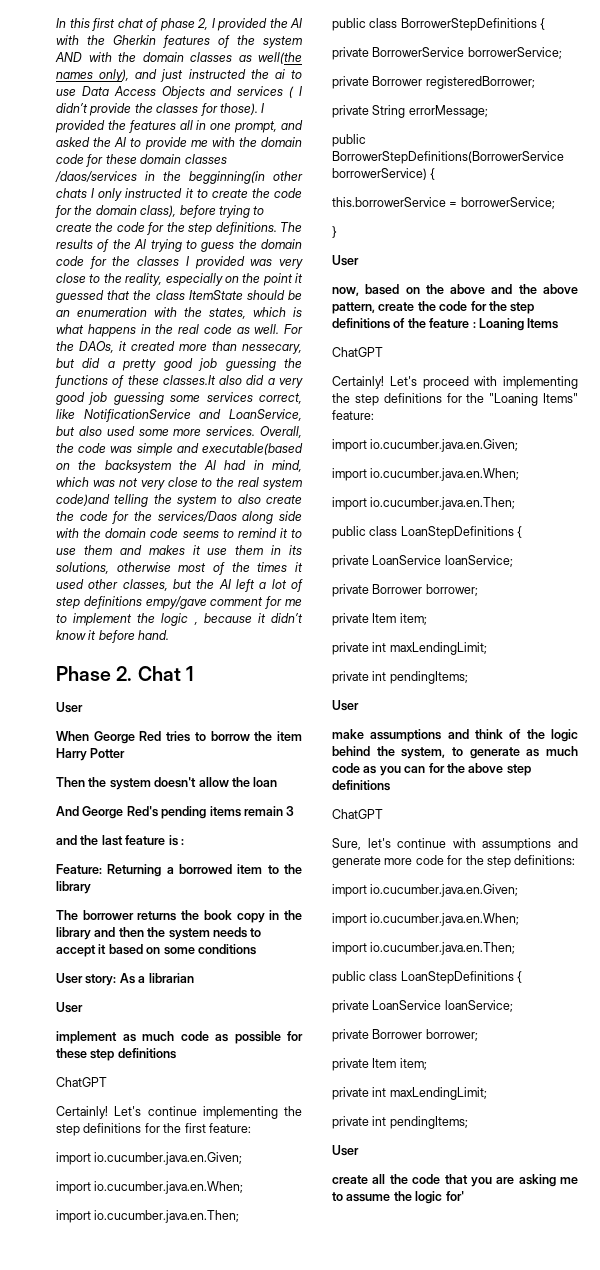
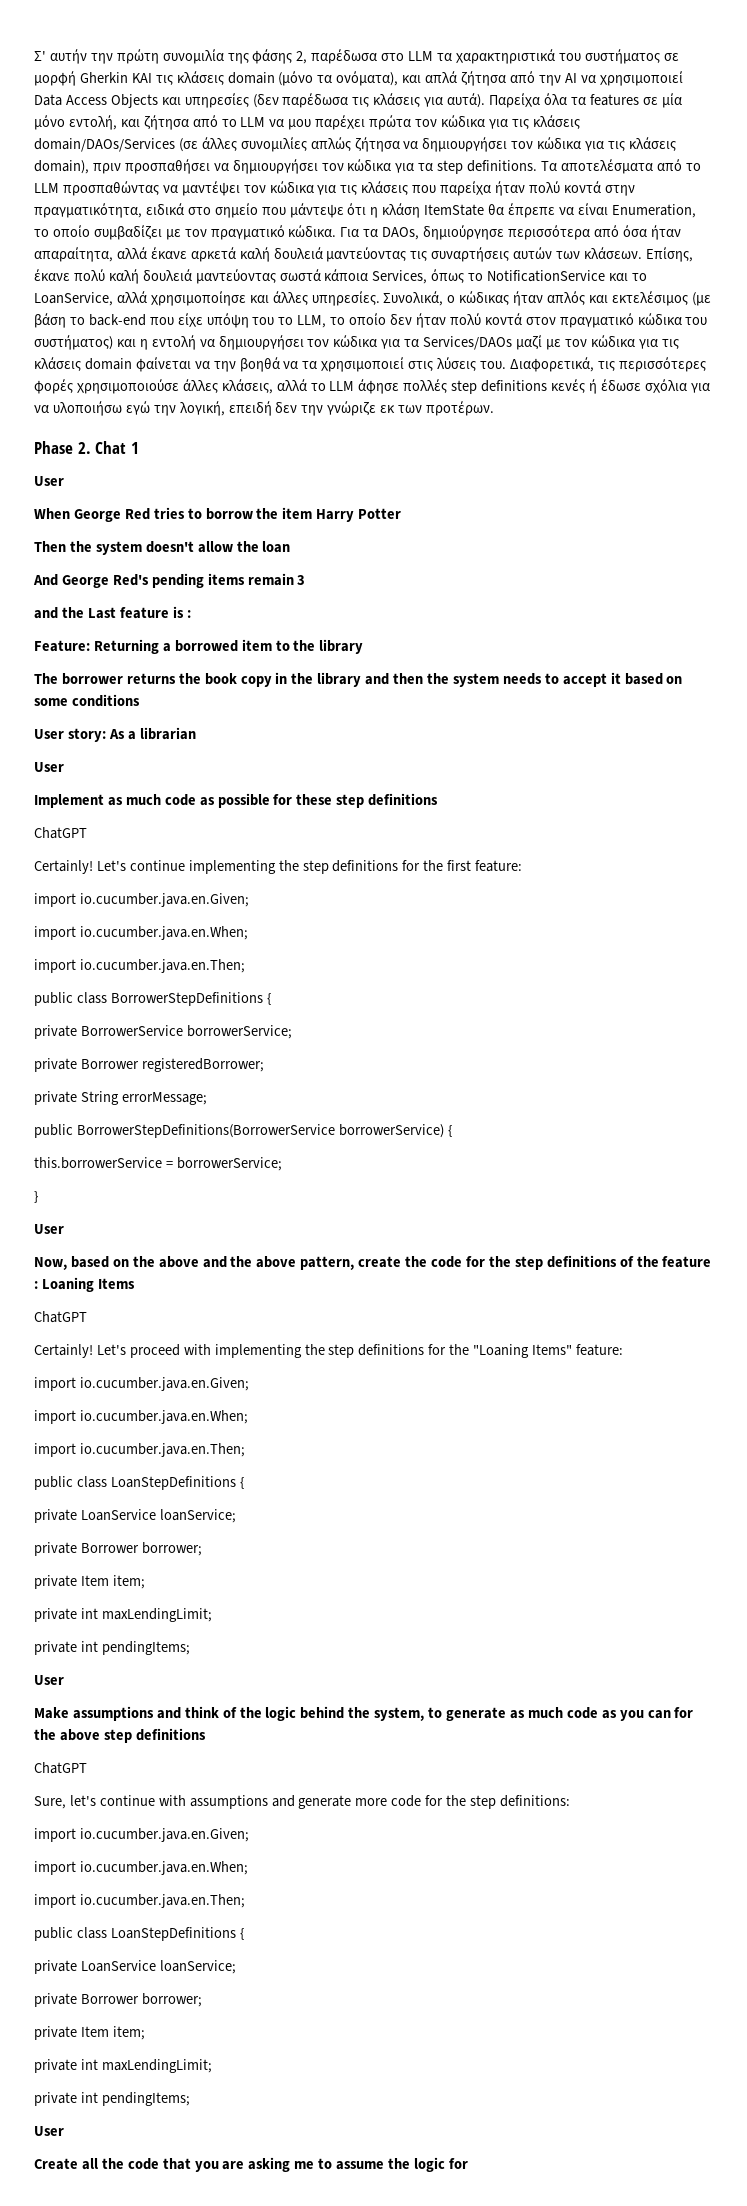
- In this first chat of phase 2, I provided the AI with the Gherkin features of the system AND with the domain classes as well(the names only), and just instructed the ai to use Data Access Objects and services ( I didn’t provide the classes for those). I provided the features all in one prompt, and asked the AI to provide me with the domain code for these domain classes /daos/services in the begginning(in other chats I only instructed it to create the code for the domain class), before trying to create the code for the step definitions. The results of the AI trying to guess the domain code for the classes I provided was very close to the reality, especially on the point it guessed that the class ItemState should be an enumeration with the states, which is what happens in the real code as well. For the DAOs, it created more than nessecary, but did a pretty good job guessing the functions of these classes.It also did a very good job guessing some services correct, like NotificationService and LoanService, but also used some more services. Overall, the code was simple and executable(based on the backsystem the AI had in mind, which was not very close to the real system code)and telling the system to also create the code for the services/Daos along side with the domain code seems to remind it to use them and makes it use them in its solutions, otherwise most of the times it used other classes, but the AI left a lot of step definitions empy/gave comment for me to implement the logic , because it didn’t know it before hand.
+ Σ' αυτήν την πρώτη συνομιλία της φάσης 2, παρέδωσα στο LLM τα χαρακτηριστικά του συστήματος σε μορφή Gherkin ΚΑΙ τις κλάσεις domain (μόνο τα ονόματα), και απλά ζήτησα από την AI να χρησιμοποιεί Data Access Objects και υπηρεσίες (δεν παρέδωσα τις κλάσεις για αυτά). Παρείχα όλα τα features σε μία μόνο εντολή, και ζήτησα από το LLM να μου παρέχει πρώτα τον κώδικα για τις κλάσεις domain/DAOs/Services (σε άλλες συνομιλίες απλώς ζήτησα να δημιουργήσει τον κώδικα για τις κλάσεις domain), πριν προσπαθήσει να δημιουργήσει τον κώδικα για τα step definitions. Τα αποτελέσματα από το LLM προσπαθώντας να μαντέψει τον κώδικα για τις κλάσεις που παρείχα ήταν πολύ κοντά στην πραγματικότητα, ειδικά στο σημείο που μάντεψε ότι η κλάση ItemState θα έπρεπε να είναι Enumeration, το οποίο συμβαδίζει με τον πραγματικό κώδικα. Για τα DAOs, δημιούργησε περισσότερα από όσα ήταν απαραίτητα, αλλά έκανε αρκετά καλή δουλειά μαντεύοντας τις συναρτήσεις αυτών των κλάσεων. Επίσης, έκανε πολύ καλή δουλειά μαντεύοντας σωστά κάποια Services, όπως το NotificationService και το LoanService, αλλά χρησιμοποίησε και άλλες υπηρεσίες. Συνολικά, ο κώδικας ήταν απλός και εκτελέσιμος (με βάση το back-end που είχε υπόψη του το LLM, το οποίο δεν ήταν πολύ κοντά στον πραγματικό κώδικα του συστήματος) και η εντολή να δημιουργήσει τον κώδικα για τα Services/DAOs μαζί με τον κώδικα για τις κλάσεις domain φαίνεται να την βοηθά να τα χρησιμοποιεί στις λύσεις του. Διαφορετικά, τις περισσότερες φορές χρησιμοποιούσε άλλες κλάσεις, αλλά το LLM άφησε πολλές step definitions κενές ή έδωσε σχόλια για να υλοποιήσω εγώ την λογική, επειδή δεν την γνώριζε εκ των προτέρων.
- and the last feature is :
+ and the Last feature is :
- implement as much code as possible for these step definitions
+ Implement as much code as possible for these step definitions
- now, based on the above and the above pattern, create the code for the step definitions of the feature : Loaning Items
+ Now, based on the above and the above pattern, create the code for the step definitions of the feature : Loaning Items
- make assumptions and think of the logic behind the system, to generate as much code as you can for the above step definitions
+ Make assumptions and think of the logic behind the system, to generate as much code as you can for the above step definitions
- create all the code that you are asking me to assume the logic for'
+ Create all the code that you are asking me to assume the logic for

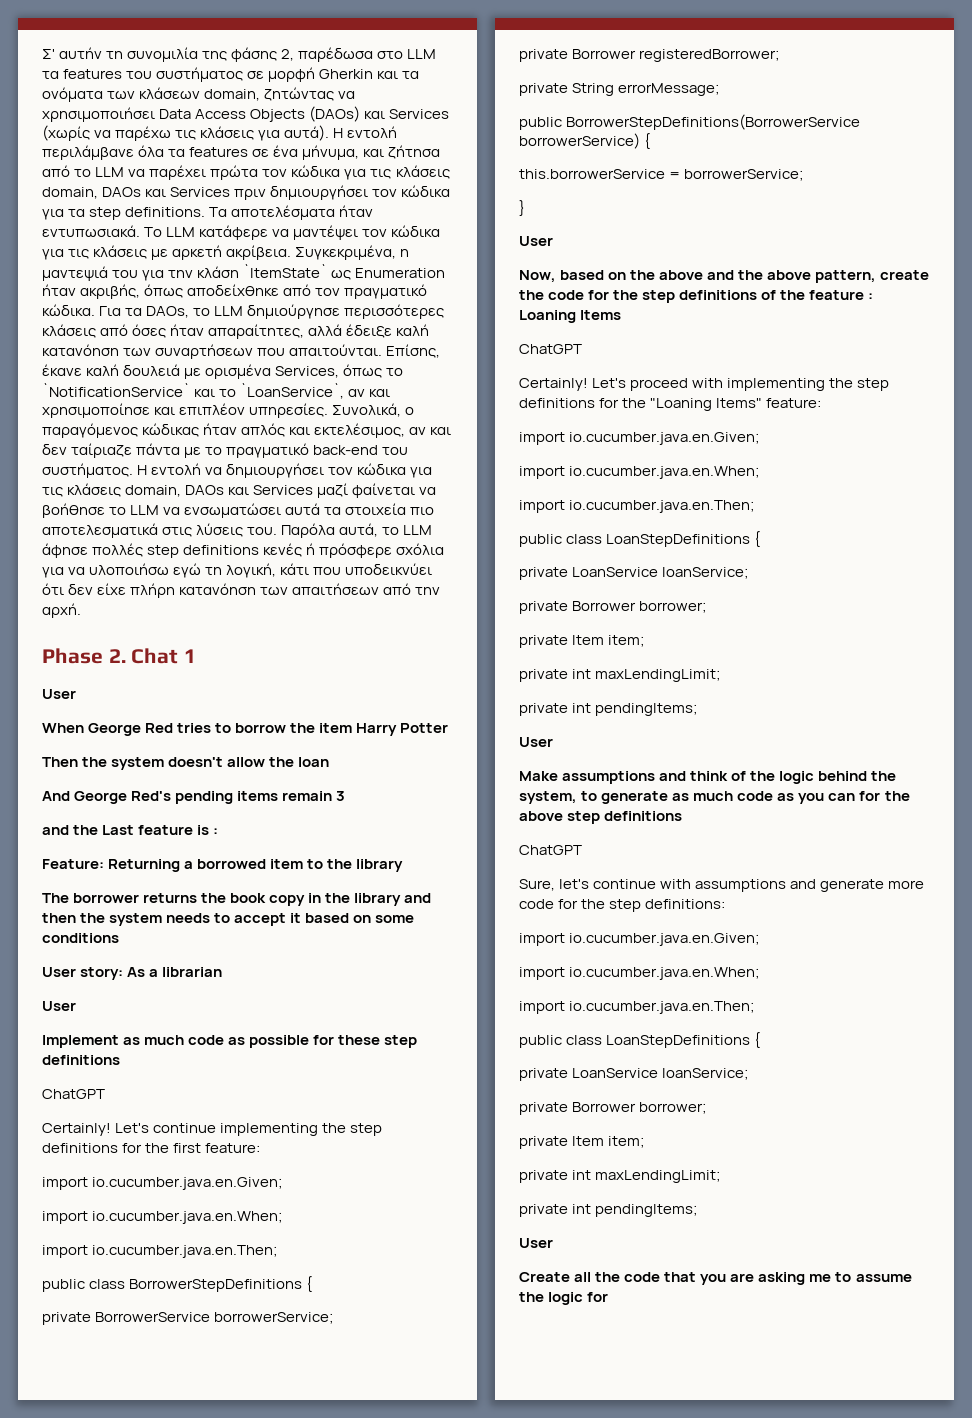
- Σ' αυτήν την πρώτη συνομιλία της φάσης 2, παρέδωσα στο LLM τα χαρακτηριστικά του συστήματος σε μορφή Gherkin ΚΑΙ τις κλάσεις domain (μόνο τα ονόματα), και απλά ζήτησα από την AI να χρησιμοποιεί Data Access Objects και υπηρεσίες (δεν παρέδωσα τις κλάσεις για αυτά).
+ Σ' αυτήν τη συνομιλία της φάσης 2, παρέδωσα στο LLM τα features του συστήματος σε μορφή Gherkin και τα ονόματα των κλάσεων domain, ζητώντας να χρησιμοποιήσει Data Access Objects (DAOs) και Services (χωρίς να παρέχω τις κλάσεις για αυτά).
- Παρείχα όλα τα features σε μία μόνο εντολή, και ζήτησα από το LLM να μου παρέχει πρώτα τον κώδικα για τις κλάσεις domain/DAOs/Services (σε άλλες συνομιλίες απλώς ζήτησα να δημιουργήσει τον κώδικα για τις κλάσεις domain), πριν προσπαθήσει να δημιουργήσει τον κώδικα για τα step definitions.
+ Η εντολή περιλάμβανε όλα τα features σε ένα μήνυμα, και ζήτησα από το LLM να παρέχει πρώτα τον κώδικα για τις κλάσεις domain, DAOs και Services πριν δημιουργήσει τον κώδικα για τα step definitions.
- Τα αποτελέσματα από το LLM προσπαθώντας να μαντέψει τον κώδικα για τις κλάσεις που παρείχα ήταν πολύ κοντά στην πραγματικότητα, ειδικά στο σημείο που μάντεψε ότι η κλάση ItemState θα έπρεπε να είναι Enumeration, το οποίο συμβαδίζει με τον πραγματικό κώδικα.
+ Τα αποτελέσματα ήταν εντυπωσιακά. Το LLM κατάφερε να μαντέψει τον κώδικα για τις κλάσεις με αρκετή ακρίβεια. Συγκεκριμένα, η μαντεψιά του για την κλάση `ItemState` ως Enumeration ήταν ακριβής, όπως αποδείχθηκε από τον πραγματικό κώδικα.
- Για τα DAOs, δημιούργησε περισσότερα από όσα ήταν απαραίτητα, αλλά έκανε αρκετά καλή δουλειά μαντεύοντας τις συναρτήσεις αυτών των κλάσεων. Επίσης, έκανε πολύ καλή δουλειά μαντεύοντας σωστά κάποια Services, όπως το NotificationService και το LoanService, αλλά χρησιμοποίησε και άλλες υπηρεσίες.
+ Για τα DAOs, το LLM δημιούργησε περισσότερες κλάσεις από όσες ήταν απαραίτητες, αλλά έδειξε καλή κατανόηση των συναρτήσεων που απαιτούνται. Επίσης, έκανε καλή δουλειά με ορισμένα Services, όπως το `NotificationService` και το `LoanService`, αν και χρησιμοποίησε και επιπλέον υπηρεσίες.
- Συνολικά, ο κώδικας ήταν απλός και εκτελέσιμος (με βάση το back-end που είχε υπόψη του το LLM, το οποίο δεν ήταν πολύ κοντά στον πραγματικό κώδικα του συστήματος) και η εντολή να δημιουργήσει τον κώδικα για τα Services/DAOs μαζί με τον κώδικα για τις κλάσεις domain φαίνεται να την βοηθά να τα χρησιμοποιεί στις λύσεις του. Διαφορετικά, τις περισσότερες φορές χρησιμοποιούσε άλλες κλάσεις, αλλά το LLM άφησε πολλές step definitions κενές ή έδωσε σχόλια για να υλοποιήσω εγώ την λογική, επειδή δεν την γνώριζε εκ των προτέρων.
+ Συνολικά, ο παραγόμενος κώδικας ήταν απλός και εκτελέσιμος, αν και δεν ταίριαζε πάντα με το πραγματικό back-end του συστήματος. Η εντολή να δημιουργήσει τον κώδικα για τις κλάσεις domain, DAOs και Services μαζί φαίνεται να βοήθησε το LLM να ενσωματώσει αυτά τα στοιχεία πιο αποτελεσματικά στις λύσεις του. Παρόλα αυτά, το LLM άφησε πολλές step definitions κενές ή πρόσφερε σχόλια για να υλοποιήσω εγώ τη λογική, κάτι που υποδεικνύει ότι δεν είχε πλήρη κατανόηση των απαιτήσεων από την αρχή.

